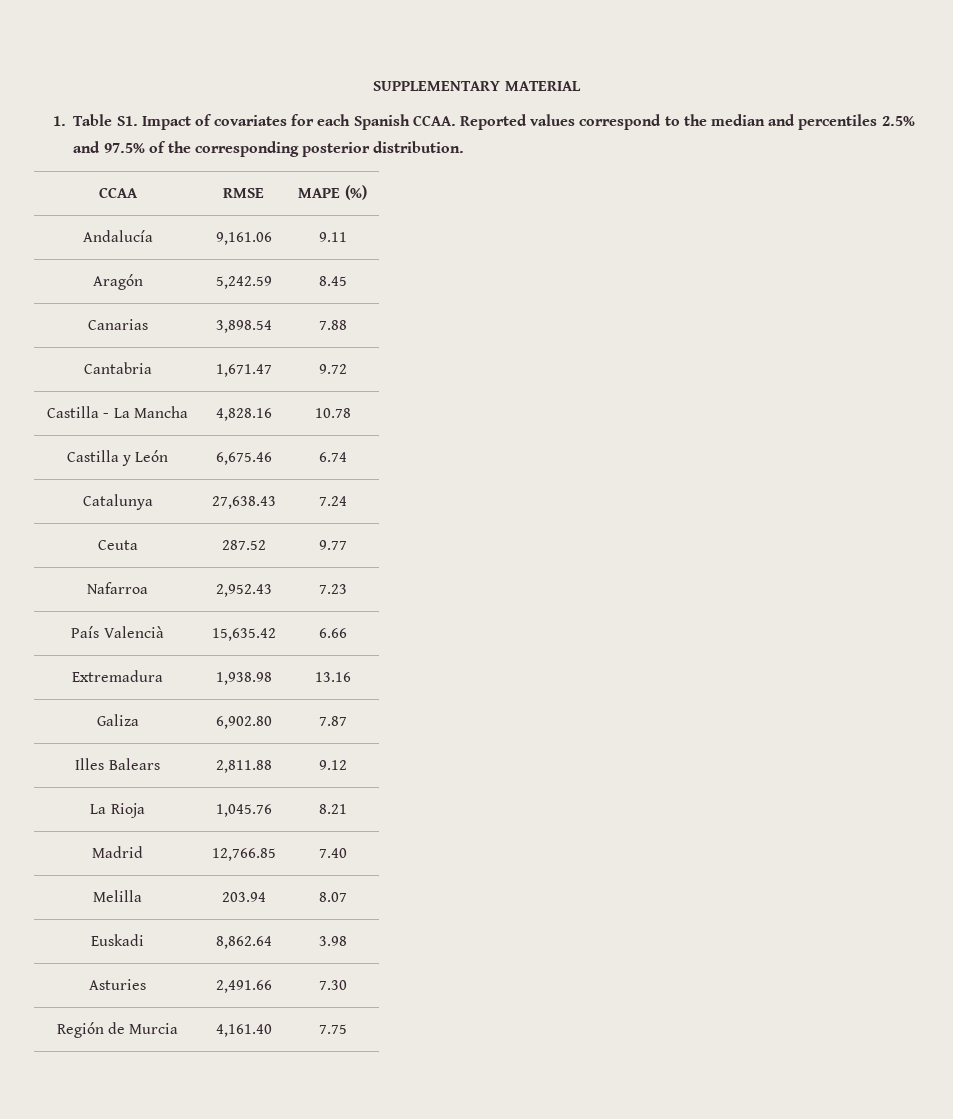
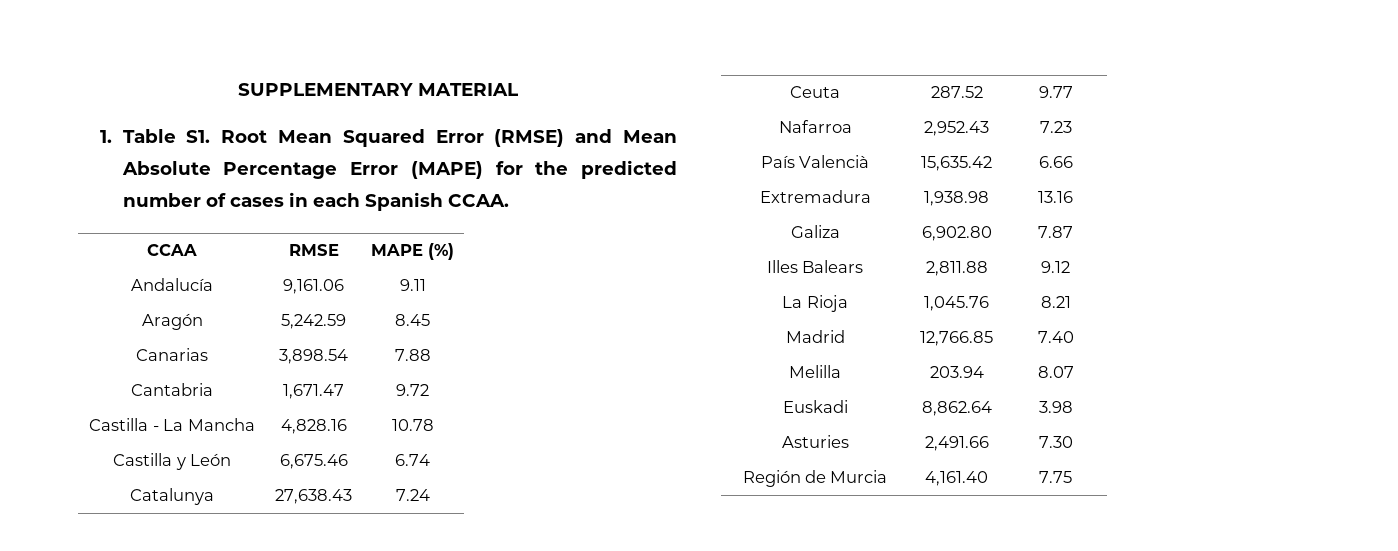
- 1. Table S1. Impact of covariates for each Spanish CCAA. Reported values correspond to the median and percentiles 2.5% and 97.5% of the corresponding posterior distribution.
+ 1. Table S1. Root Mean Squared Error (RMSE) and Mean Absolute Percentage Error (MAPE) for the predicted number of cases in each Spanish CCAA.

